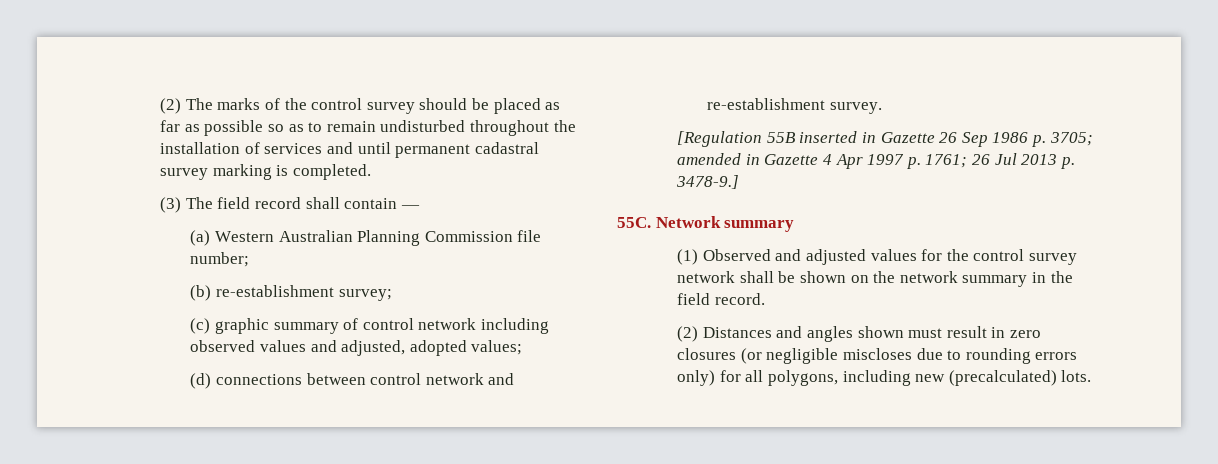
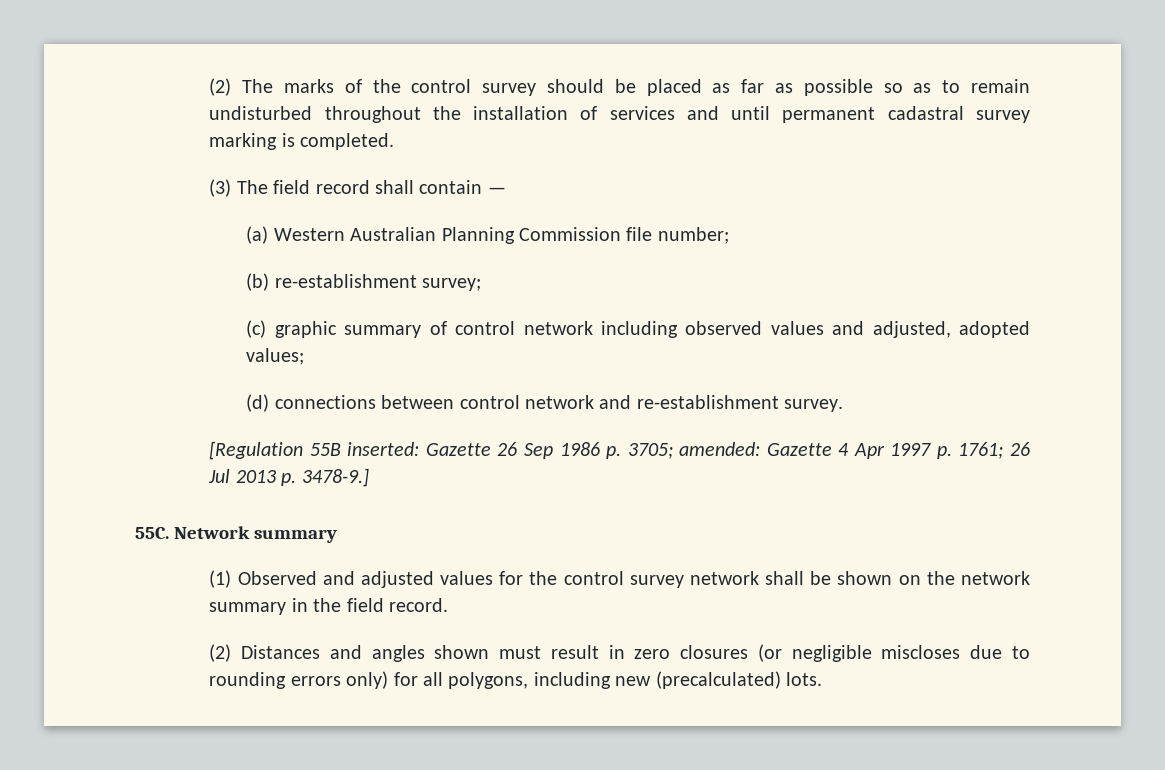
- [Regulation 55B inserted in Gazette 26 Sep 1986 p. 3705; amended in Gazette 4 Apr 1997 p. 1761; 26 Jul 2013 p. 3478-9.]
+ [Regulation 55B inserted: Gazette 26 Sep 1986 p. 3705; amended: Gazette 4 Apr 1997 p. 1761; 26 Jul 2013 p. 3478-9.]

